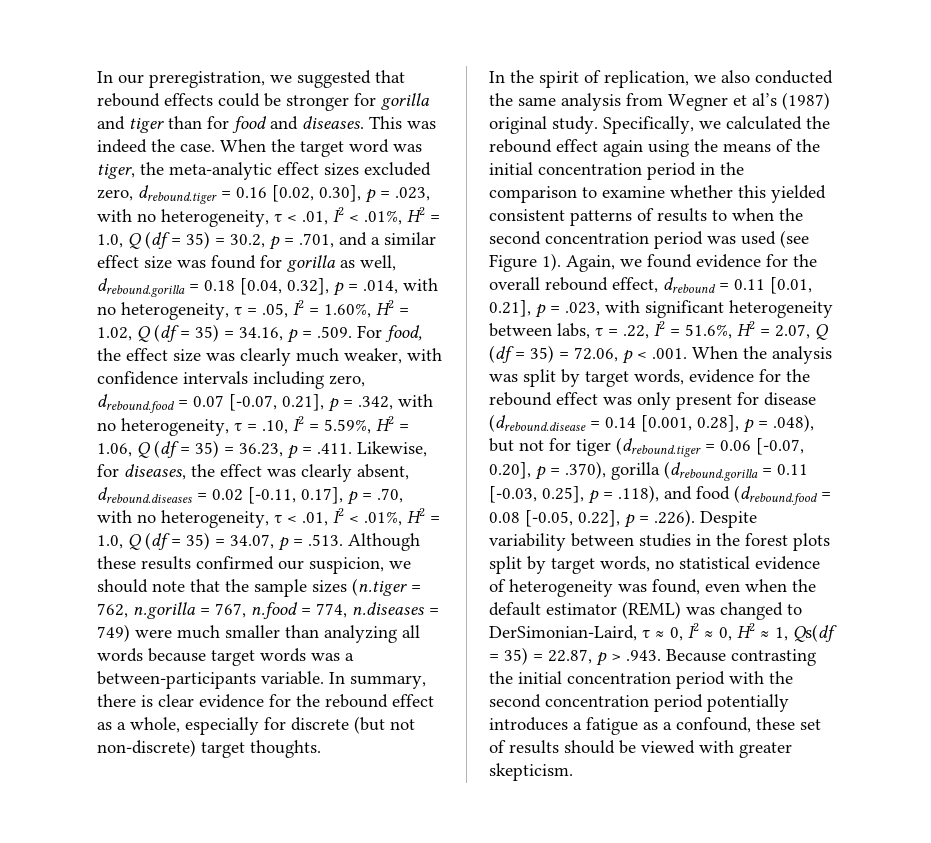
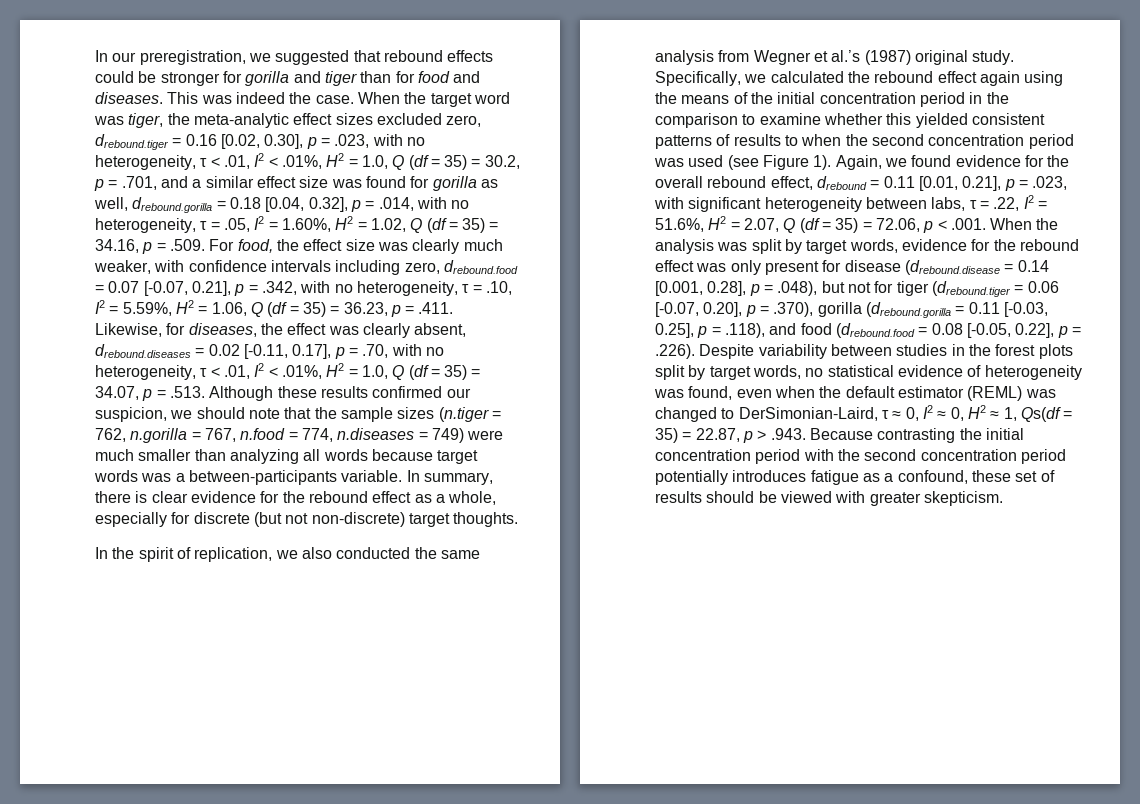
- In the spirit of replication, we also conducted the same analysis from Wegner et al’s (1987) original study.
+ In the spirit of replication, we also conducted the same analysis from Wegner et al.’s (1987) original study.
- Again, we found evidence for the overall rebound effect, drebound = 0.11 [0.01, 0.21], p = .023, with significant heterogeneity between labs, τ = .22, I2 = 51.6%, H2 = 2.07, Q (df = 35) = 72.06, p < .001. When the analysis was split by target words, evidence for the rebound effect was only present for disease (drebound.disease = 0.14 [0.001, 0.28], p = .048), but not for tiger (drebound.tiger = 0.06 [-0.07, 0.20], p = .370), gorilla (drebound.gorilla = 0.11 [-0.03, 0.25], p = .118), and food (drebound.food = 0.08 [-0.05, 0.22], p = .226). Despite variability between studies in the forest plots split by target words, no statistical evidence of heterogeneity was found, even when the default estimator (REML) was changed to DerSimonian-Laird, τ ≈ 0, I2 ≈ 0, H2 ≈ 1, Qs(df = 35) = 22.87, p > .943. Because contrasting the initial concentration period with the second concentration period potentially introduces a fatigue as a confound, these set of results should be viewed with greater skepticism.
+ Again, we found evidence for the overall rebound effect, drebound = 0.11 [0.01, 0.21], p = .023, with significant heterogeneity between labs, τ = .22, I2 = 51.6%, H2 = 2.07, Q (df = 35) = 72.06, p < .001. When the analysis was split by target words, evidence for the rebound effect was only present for disease (drebound.disease = 0.14 [0.001, 0.28], p = .048), but not for tiger (drebound.tiger = 0.06 [-0.07, 0.20], p = .370), gorilla (drebound.gorilla = 0.11 [-0.03, 0.25], p = .118), and food (drebound.food = 0.08 [-0.05, 0.22], p = .226). Despite variability between studies in the forest plots split by target words, no statistical evidence of heterogeneity was found, even when the default estimator (REML) was changed to DerSimonian-Laird, τ ≈ 0, I2 ≈ 0, H2 ≈ 1, Qs(df = 35) = 22.87, p > .943. Because contrasting the initial concentration period with the second concentration period potentially introduces fatigue as a confound, these set of results should be viewed with greater skepticism.

